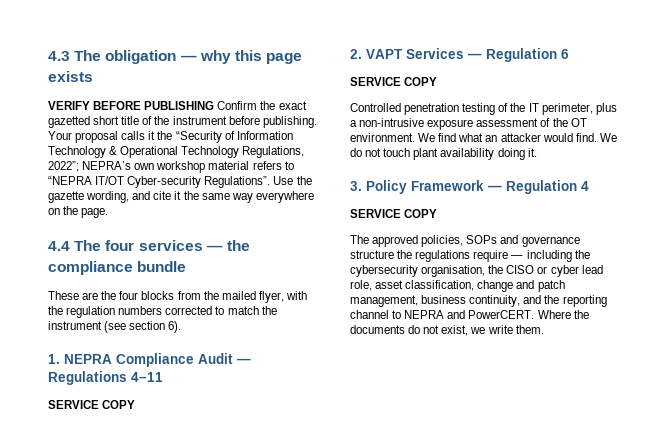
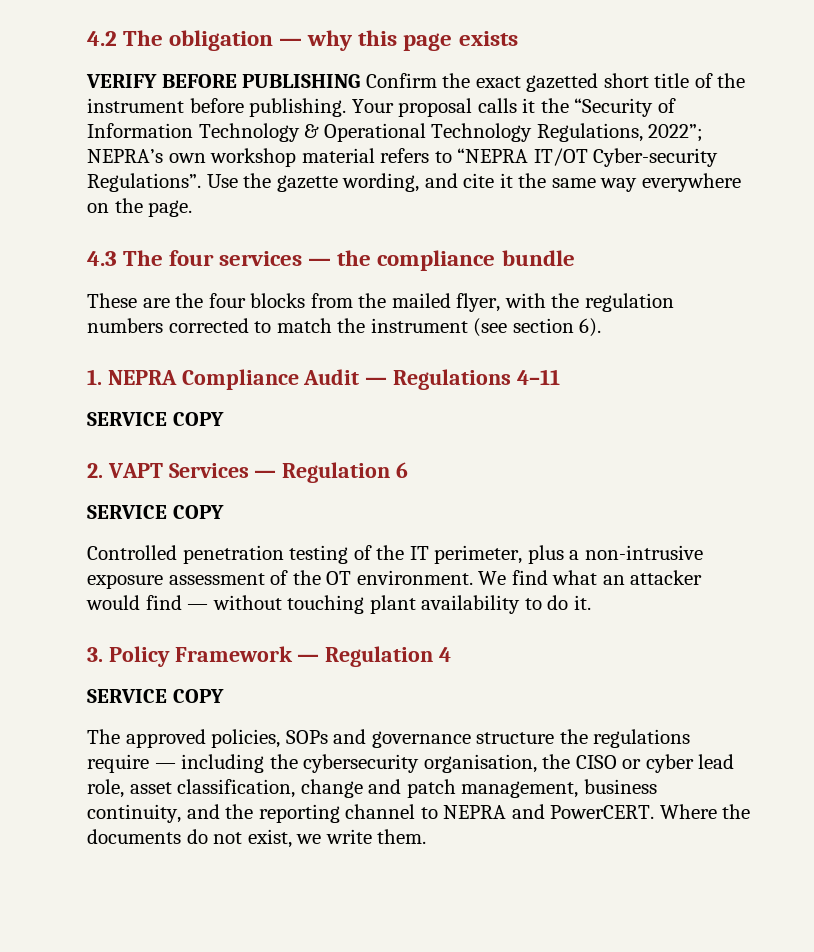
- 4.3 The obligation — why this page exists
+ 4.2 The obligation — why this page exists
- 4.4 The four services — the compliance bundle
+ 4.3 The four services — the compliance bundle
- We find what an attacker would find. We do not touch plant availability doing it.
+ We find what an attacker would find — without touching plant availability to do it.

